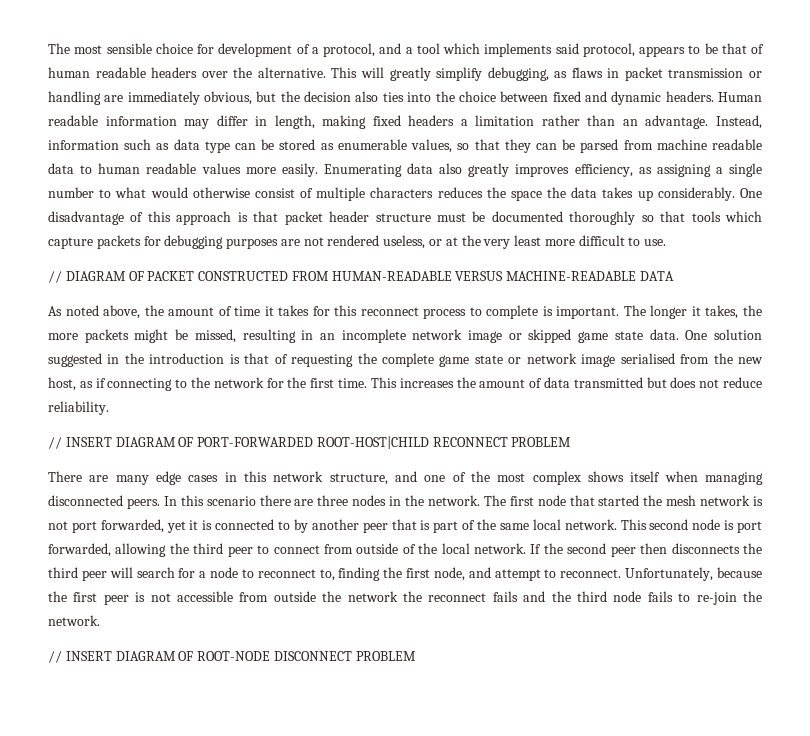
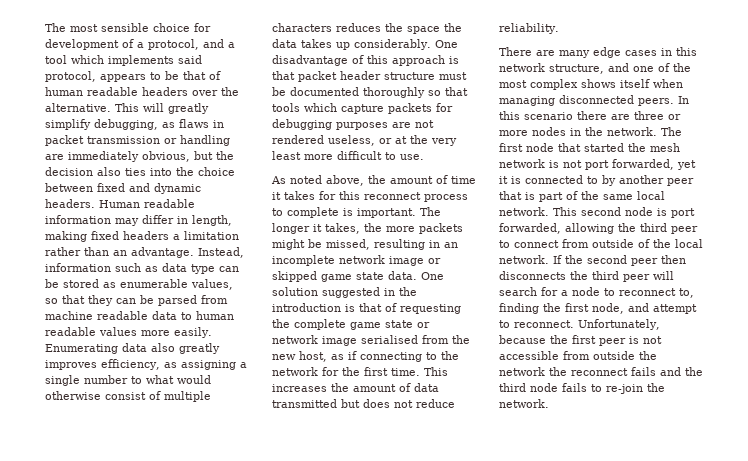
- // DIAGRAM OF PACKET CONSTRUCTED FROM HUMAN-READABLE VERSUS MACHINE-READABLE DATA
- // INSERT DIAGRAM OF PORT-FORWARDED ROOT-HOST|CHILD RECONNECT PROBLEM
- In this scenario there are three nodes in the network.
+ In this scenario there are three or more nodes in the network.
- // INSERT DIAGRAM OF ROOT-NODE DISCONNECT PROBLEM

